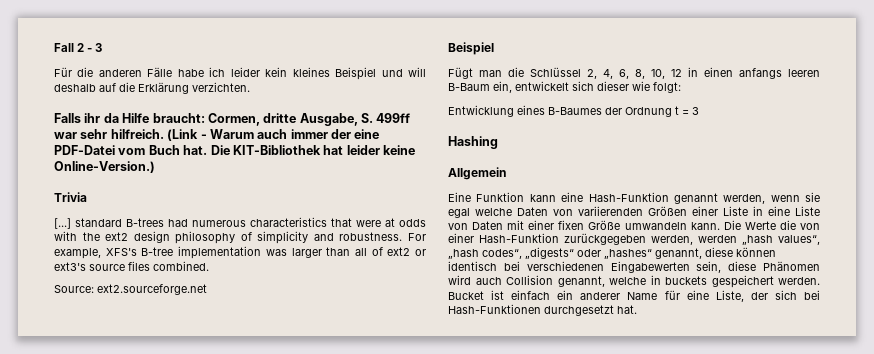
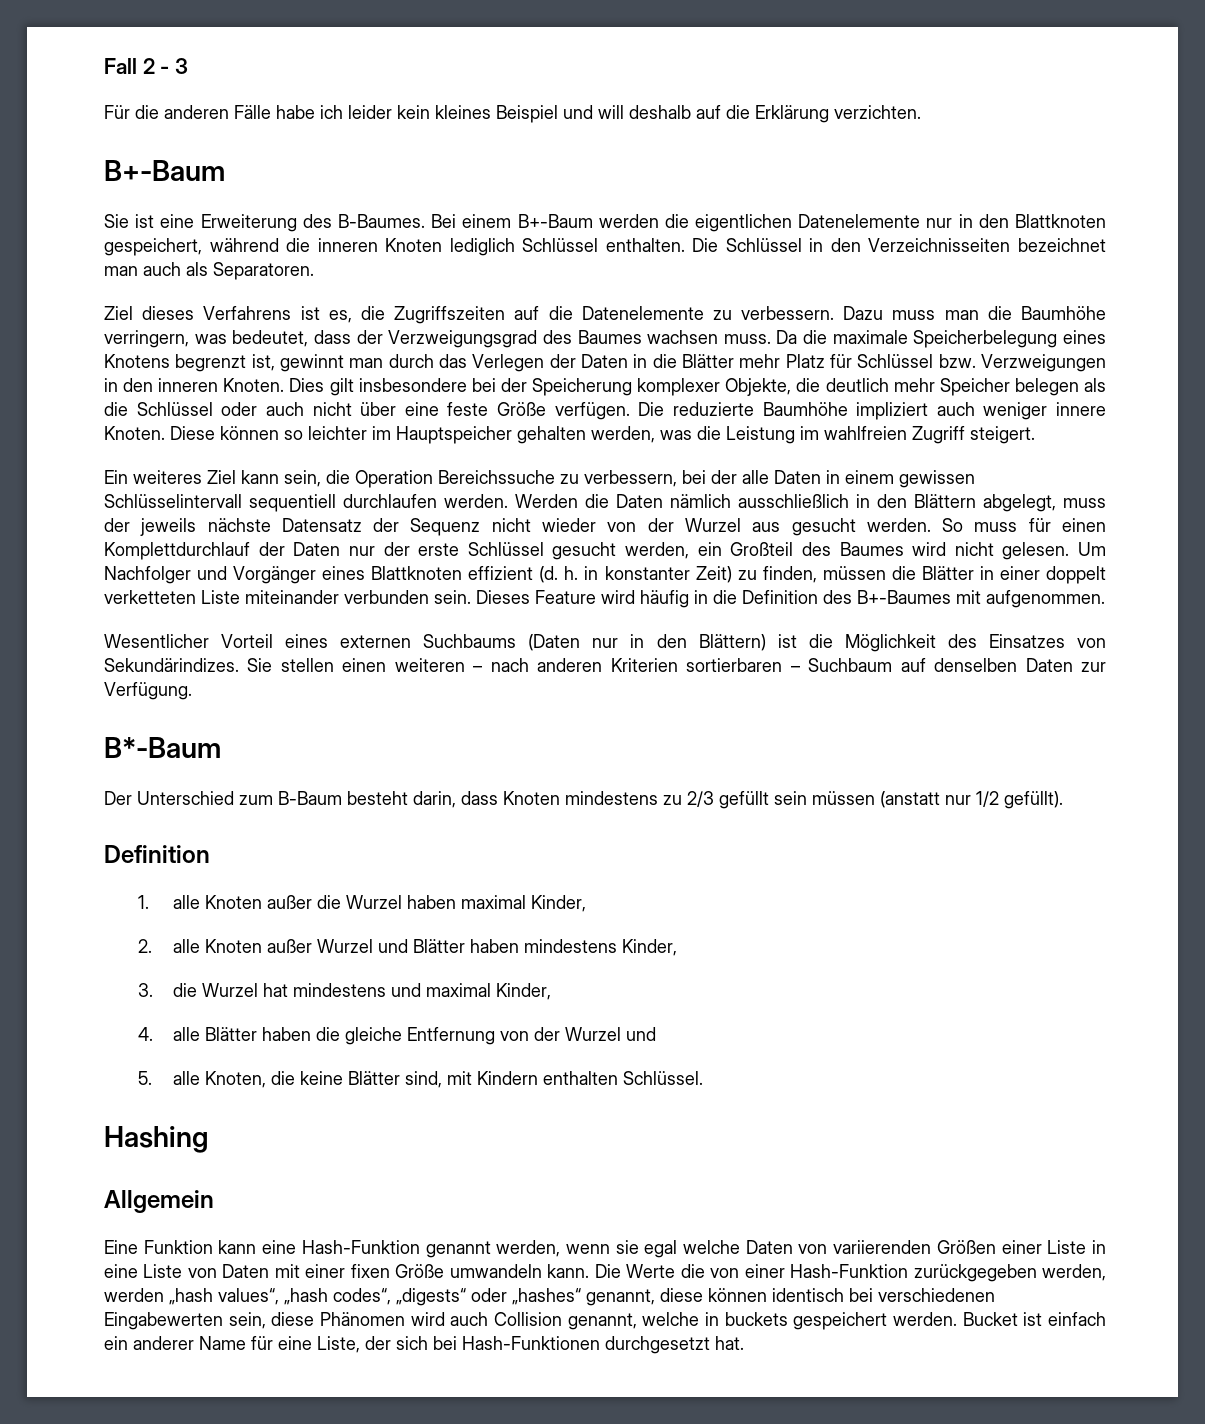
  Für die anderen Fälle habe ich leider kein kleines Beispiel und will deshalb auf die Erklärung verzichten.
- Falls ihr da Hilfe braucht: Cormen, dritte Ausgabe, S. 499ff war sehr hilfreich. (Link - Warum auch immer der eine PDF-Datei vom Buch hat. Die KIT-Bibliothek hat leider keine Online-Version.)
- Trivia
- [...] standard B-trees had numerous characteristics that were at odds with the ext2 design philosophy of simplicity and robustness. For example, XFS's B-tree implementation was larger than all of ext2 or ext3's source files combined.
- Source: ext2.sourceforge.net
- Beispiel
- Fügt man die Schlüssel 2, 4, 6, 8, 10, 12 in einen anfangs leeren B-Baum ein, entwickelt sich dieser wie folgt:
- Entwicklung eines B-Baumes der Ordnung t = 3
+ B+-Baum
+ Sie ist eine Erweiterung des B-Baumes. Bei einem B+-Baum werden die eigentlichen Datenelemente nur in den Blattknoten gespeichert, während die inneren Knoten lediglich Schlüssel enthalten. Die Schlüssel in den Verzeichnisseiten bezeichnet man auch als Separatoren.
+ Ziel dieses Verfahrens ist es, die Zugriffszeiten auf die Datenelemente zu verbessern. Dazu muss man die Baumhöhe verringern, was bedeutet, dass der Verzweigungsgrad des Baumes wachsen muss. Da die maximale Speicherbelegung eines Knotens begrenzt ist, gewinnt man durch das Verlegen der Daten in die Blätter mehr Platz für Schlüssel bzw. Verzweigungen in den inneren Knoten. Dies gilt insbesondere bei der Speicherung komplexer Objekte, die deutlich mehr Speicher belegen als die Schlüssel oder auch nicht über eine feste Größe verfügen. Die reduzierte Baumhöhe impliziert auch weniger innere Knoten. Diese können so leichter im Hauptspeicher gehalten werden, was die Leistung im wahlfreien Zugriff steigert.
+ Ein weiteres Ziel kann sein, die Operation Bereichssuche zu verbessern, bei der alle Daten in einem gewissen Schlüsselintervall sequentiell durchlaufen werden. Werden die Daten nämlich ausschließlich in den Blättern abgelegt, muss der jeweils nächste Datensatz der Sequenz nicht wieder von der Wurzel aus gesucht werden. So muss für einen Komplettdurchlauf der Daten nur der erste Schlüssel gesucht werden, ein Großteil des Baumes wird nicht gelesen. Um Nachfolger und Vorgänger eines Blattknoten effizient (d. h. in konstanter Zeit) zu finden, müssen die Blätter in einer doppelt verketteten Liste miteinander verbunden sein. Dieses Feature wird häufig in die Definition des B+-Baumes mit aufgenommen.
+ Wesentlicher Vorteil eines externen Suchbaums (Daten nur in den Blättern) ist die Möglichkeit des Einsatzes von Sekundärindizes. Sie stellen einen weiteren – nach anderen Kriterien sortierbaren – Suchbaum auf denselben Daten zur Verfügung.
+ B*-Baum
+ Der Unterschied zum B-Baum besteht darin, dass Knoten mindestens zu 2/3 gefüllt sein müssen (anstatt nur 1/2 gefüllt).
+ Definition
+ 1. alle Knoten außer die Wurzel haben maximal Kinder,
+ 2. alle Knoten außer Wurzel und Blätter haben mindestens Kinder,
+ 3. die Wurzel hat mindestens und maximal Kinder,
+ 4. alle Blätter haben die gleiche Entfernung von der Wurzel und
+ 5. alle Knoten, die keine Blätter sind, mit Kindern enthalten Schlüssel.

